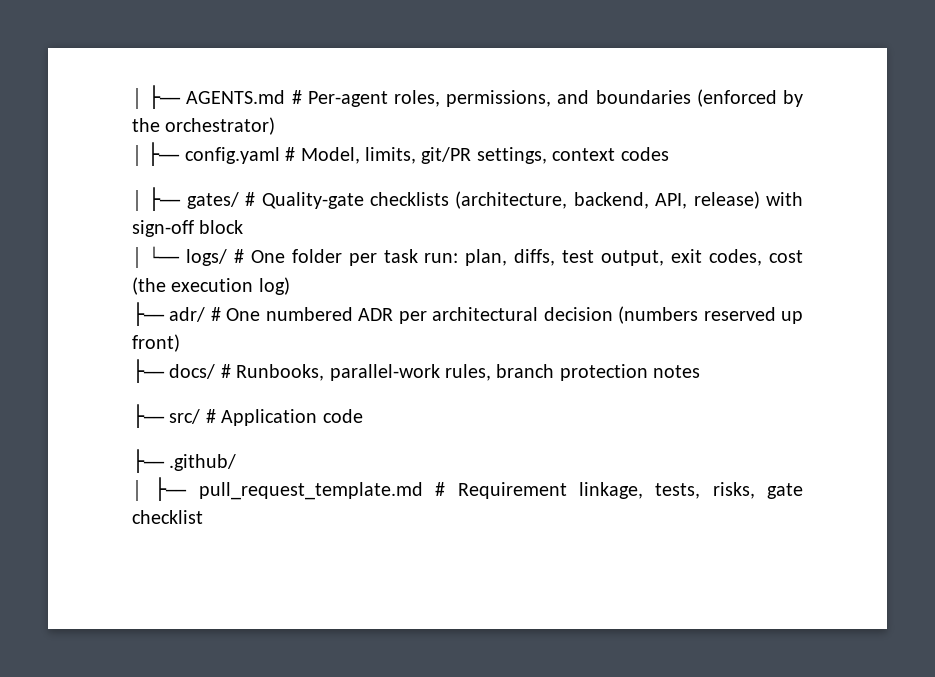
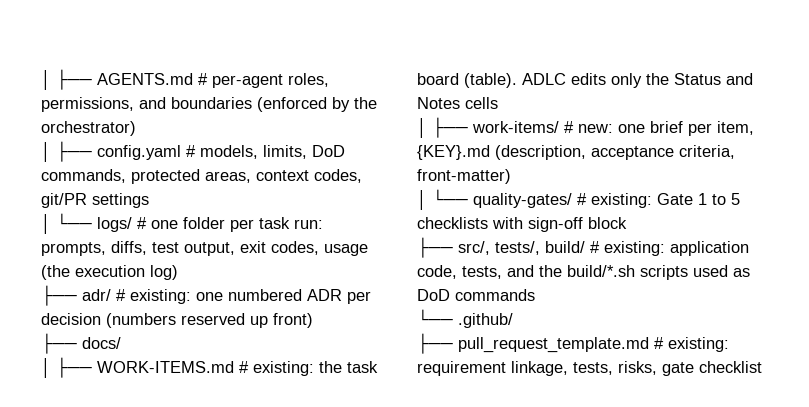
- │ ├── AGENTS.md # Per-agent roles, permissions, and boundaries (enforced by the orchestrator)
+ │ ├── AGENTS.md # per-agent roles, permissions, and boundaries (enforced by the orchestrator)
- │ ├── config.yaml # Model, limits, git/PR settings, context codes
- │ ├── gates/ # Quality-gate checklists (architecture, backend, API, release) with sign-off block
+ │ ├── config.yaml # models, limits, DoD commands, protected areas, context codes, git/PR settings
- │ └── logs/ # One folder per task run: plan, diffs, test output, exit codes, cost (the execution log)
+ │ └── logs/ # one folder per task run: prompts, diffs, test output, exit codes, usage (the execution log)
- ├── adr/ # One numbered ADR per architectural decision (numbers reserved up front)
+ ├── adr/ # existing: one numbered ADR per decision (numbers reserved up front)
- ├── docs/ # Runbooks, parallel-work rules, branch protection notes
- ├── src/ # Application code
- ├── .github/
- │ ├── pull_request_template.md # Requirement linkage, tests, risks, gate checklist
+ ├── docs/
+ │ ├── WORK-ITEMS.md # existing: the task board (table). ADLC edits only the Status and Notes cells
+ │ ├── work-items/ # new: one brief per item, {KEY}.md (description, acceptance criteria, front-matter)
+ │ └── quality-gates/ # existing: Gate 1 to 5 checklists with sign-off block
+ ├── src/, tests/, build/ # existing: application code, tests, and the build/*.sh scripts used as DoD commands
+ └── .github/
+ ├── pull_request_template.md # existing: requirement linkage, tests, risks, gate checklist

